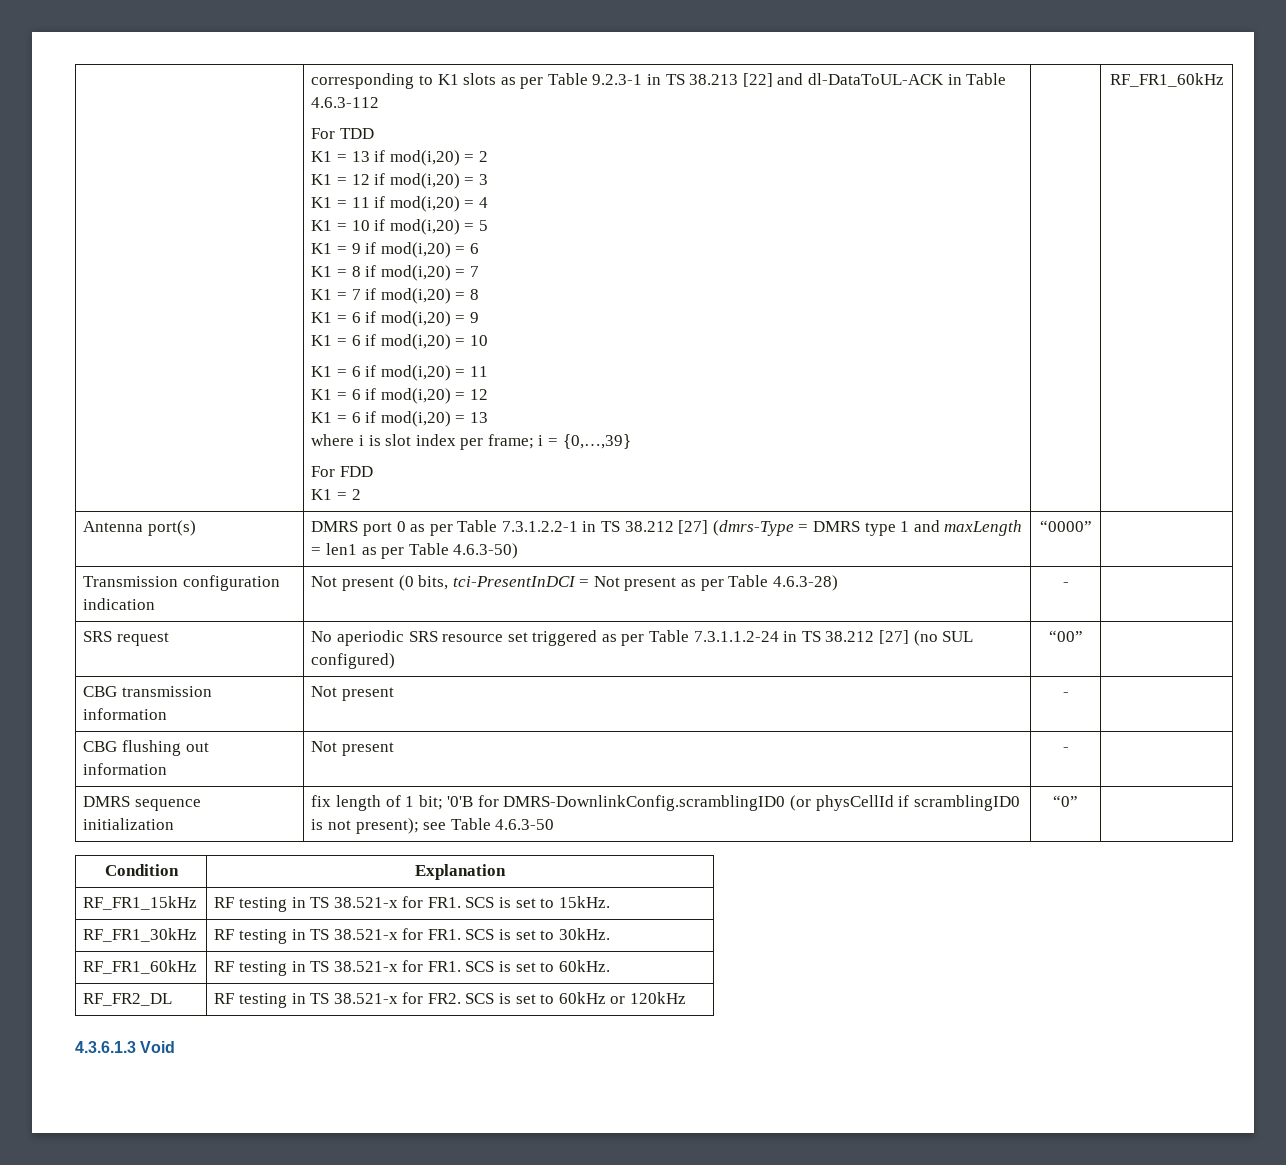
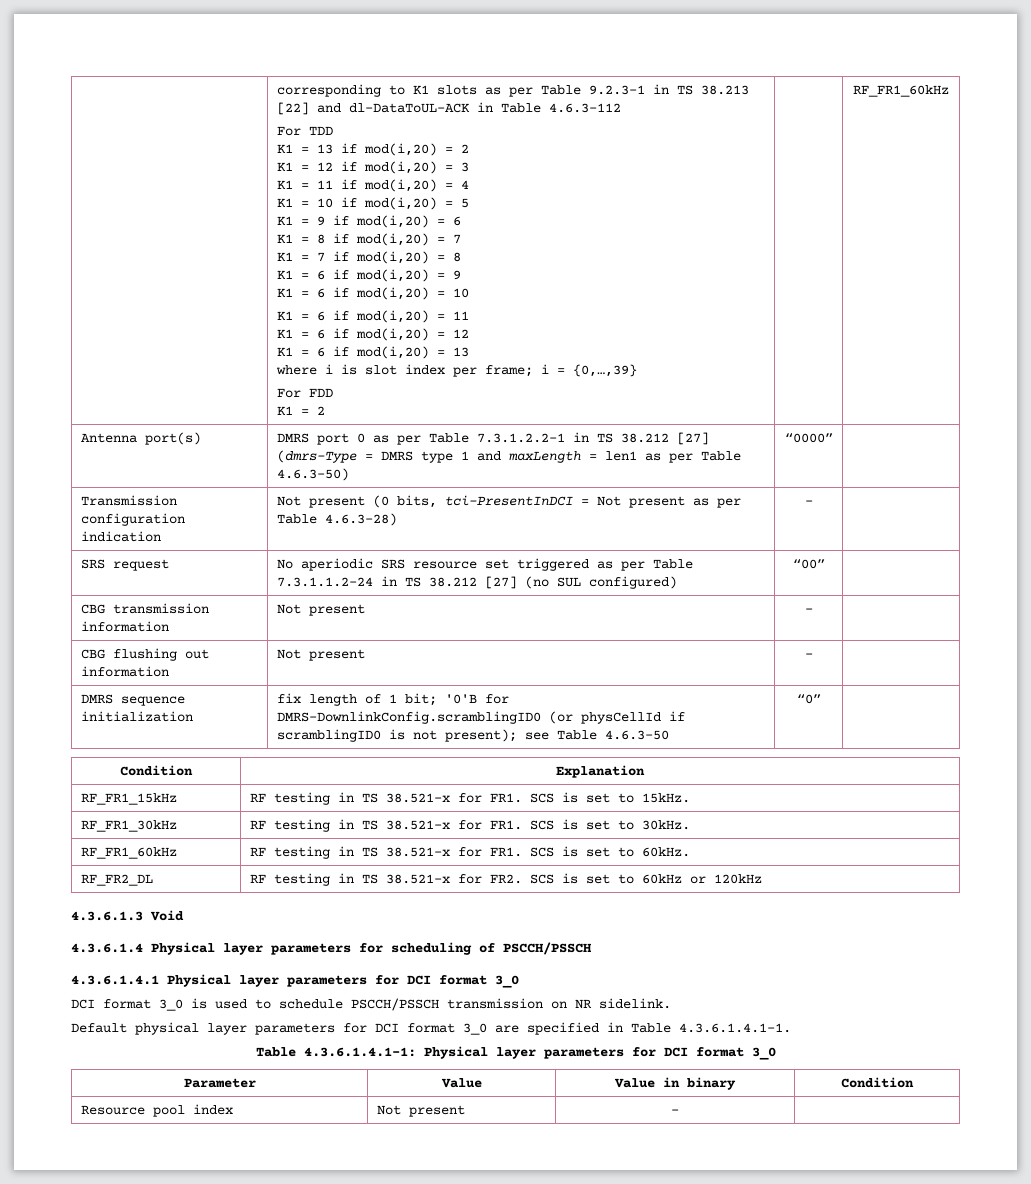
+ 4.3.6.1.4 Physical layer parameters for scheduling of PSCCH/PSSCH
+ 4.3.6.1.4.1 Physical layer parameters for DCI format 3_0
+ DCI format 3_0 is used to schedule PSCCH/PSSCH transmission on NR sidelink.
+ Default physical layer parameters for DCI format 3_0 are specified in Table 4.3.6.1.4.1-1.
+ Table 4.3.6.1.4.1-1: Physical layer parameters for DCI format 3_0
+ Parameter | Value | Value in binary | Condition
+ Resource pool index | Not present | - |

